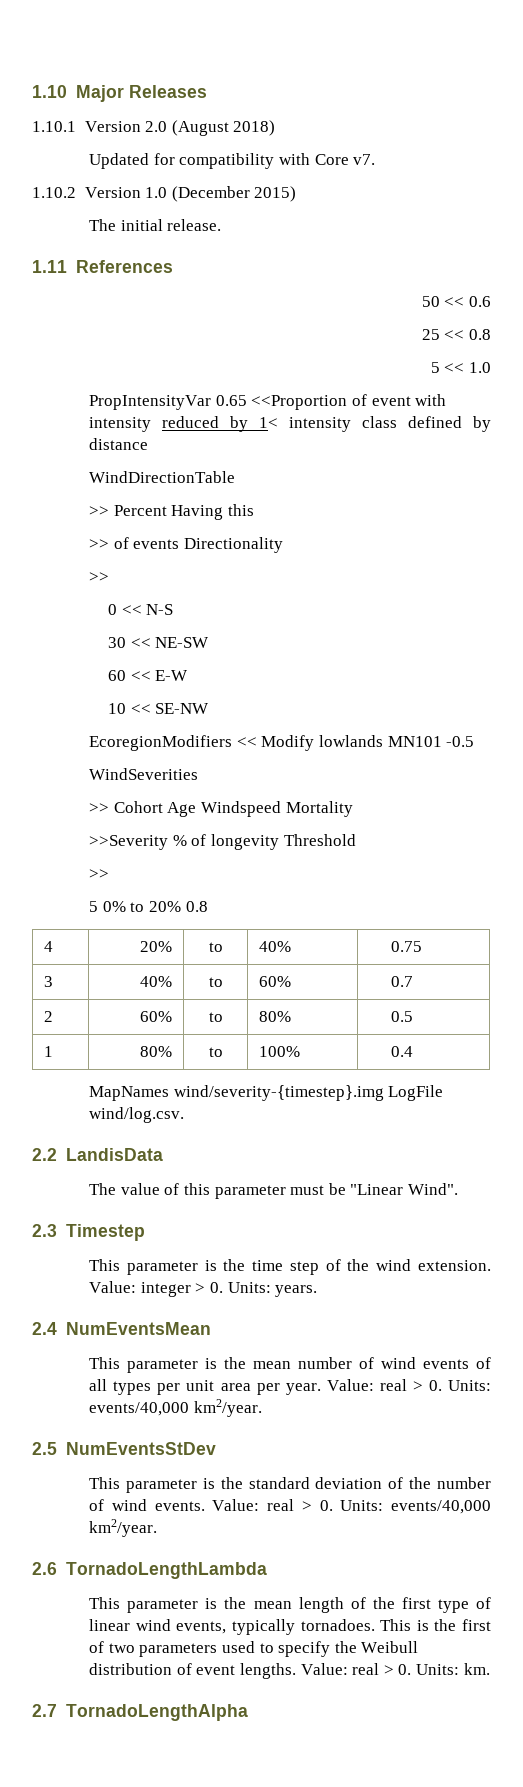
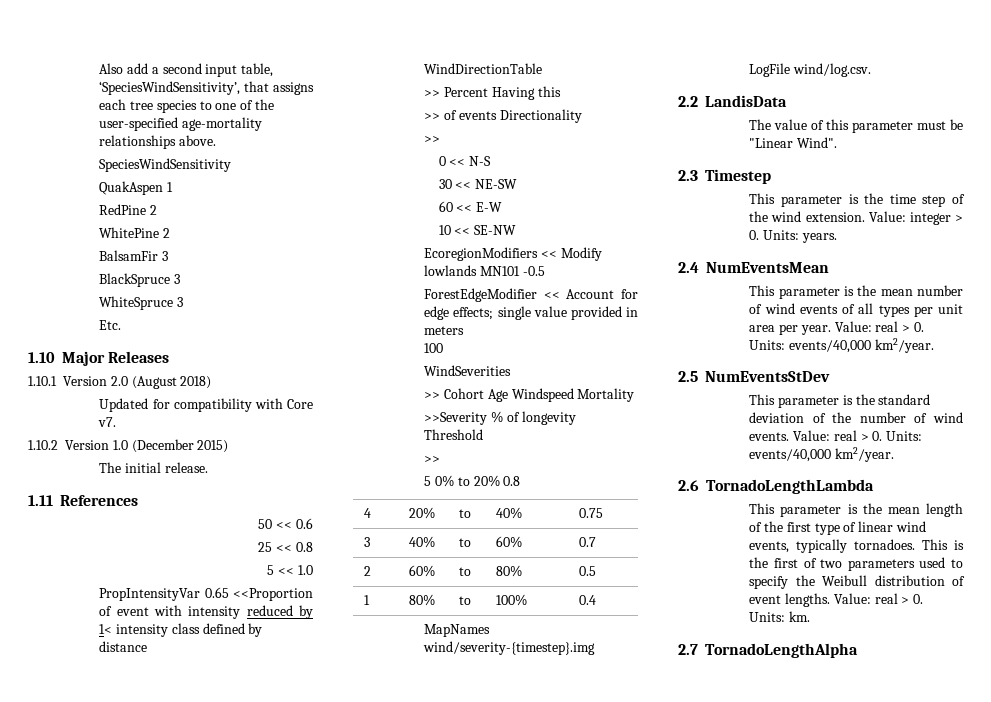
+ Also add a second input table, ‘SpeciesWindSensitivity’, that assigns each tree species to one of the user-specified age-mortality relationships above.
+ SpeciesWindSensitivity
+ QuakAspen 1
+ RedPine 2
+ WhitePine 2
+ BalsamFir 3
+ BlackSpruce 3
+ WhiteSpruce 3
+ Etc.
+ ForestEdgeModifier << Account for edge effects; single value provided in meters
+ 100

